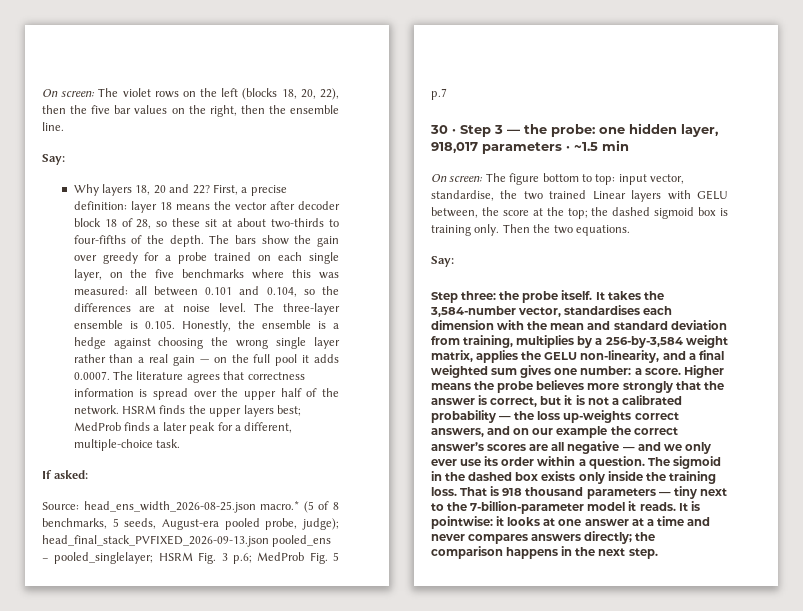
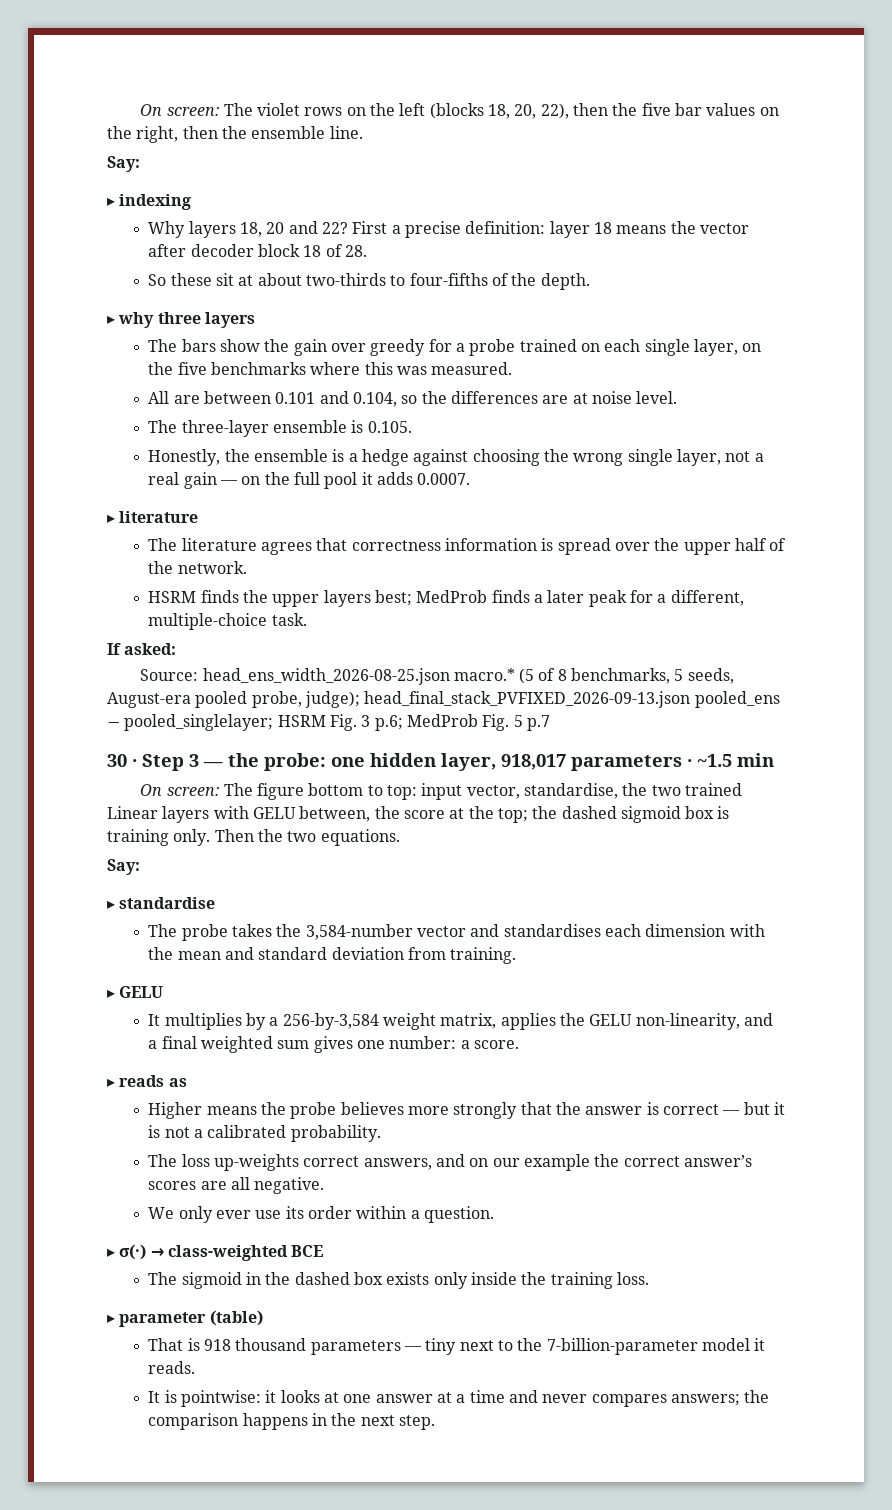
+ ▸ indexing
- First, a precise definition:
+ First a precise definition:
- layer 18 means the vector after decoder block 18 of 28, so these sit at about two-thirds to four-fifths of the depth. The bars show the gain over greedy for a probe trained on each single layer, on the five benchmarks where this was measured: all between 0.101 and 0.104, so the differences are at noise level. The three-layer ensemble is 0.105. Honestly, the ensemble is a hedge against choosing the wrong single layer rather than a real gain — on the full pool it adds 0.0007. The literature agrees that correctness information is spread over the upper half of the network. HSRM finds the upper layers best;
+ layer 18 means the vector after decoder block 18 of 28.
+ So these sit at about two-thirds to four-fifths of the depth.
+ ▸ why three layers
+ The bars show the gain over greedy for a probe trained on each single layer, on the five benchmarks where this was measured.
+ All are between 0.101 and 0.104, so the differences are at noise level.
+ The three-layer ensemble is 0.105.
+ Honestly, the ensemble is a hedge against choosing the wrong single layer, not a real gain — on the full pool it adds 0.0007.
+ ▸ literature
+ The literature agrees that correctness information is spread over the upper half of the network.
+ HSRM finds the upper layers best;
- Step three: the probe itself. It takes the 3,584-number vector, standardises each dimension with the mean and standard deviation from training, multiplies by a 256-by-3,584 weight matrix, applies the GELU non-linearity, and a final weighted sum gives one number:
+ ▸ standardise
+ The probe takes the 3,584-number vector and standardises each dimension with the mean and standard deviation from training.
+ ▸ GELU
+ It multiplies by a 256-by-3,584 weight matrix, applies the GELU non-linearity, and a final weighted sum gives one number:
- a score. Higher means the probe believes more strongly that the answer is correct, but it is not a calibrated probability — the loss up-weights correct answers, and on our example the correct answer’s scores are all negative — and we only ever use its order within a question. The sigmoid in the dashed box exists only inside the training loss. That is 918 thousand parameters — tiny next to the 7-billion-parameter model it reads. It is pointwise:
+ a score.
+ ▸ reads as
+ Higher means the probe believes more strongly that the answer is correct — but it is not a calibrated probability.
+ The loss up-weights correct answers, and on our example the correct answer’s scores are all negative.
+ We only ever use its order within a question.
+ ▸ σ(·) → class-weighted BCE
+ The sigmoid in the dashed box exists only inside the training loss.
+ ▸ parameter (table)
+ That is 918 thousand parameters — tiny next to the 7-billion-parameter model it reads.
+ It is pointwise:
- it looks at one answer at a time and never compares answers directly;
+ it looks at one answer at a time and never compares answers;

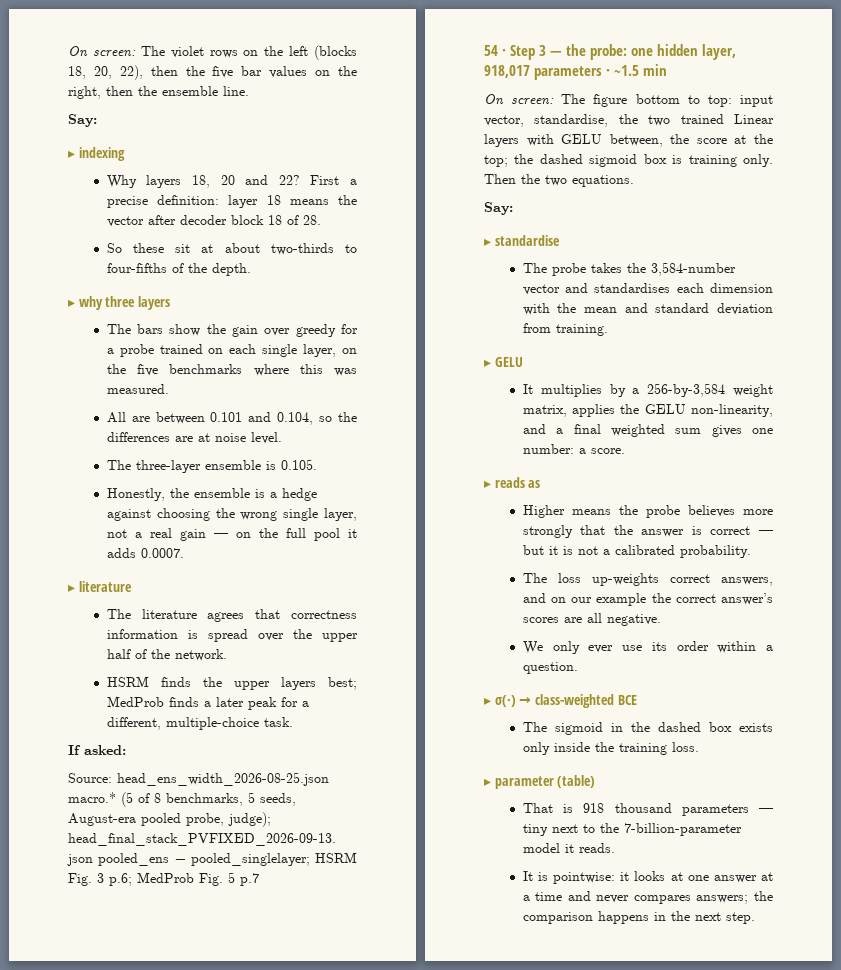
- 30 · Step 3 — the probe: one hidden layer, 918,017 parameters · ~1.5 min
+ 54 · Step 3 — the probe: one hidden layer, 918,017 parameters · ~1.5 min

